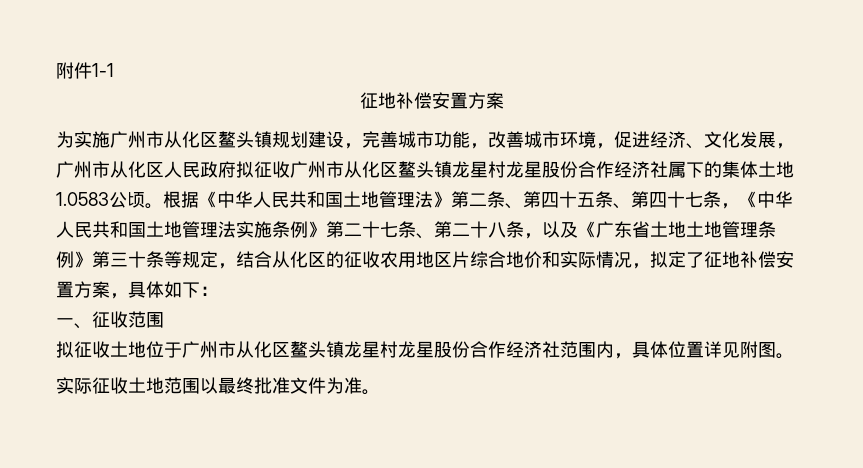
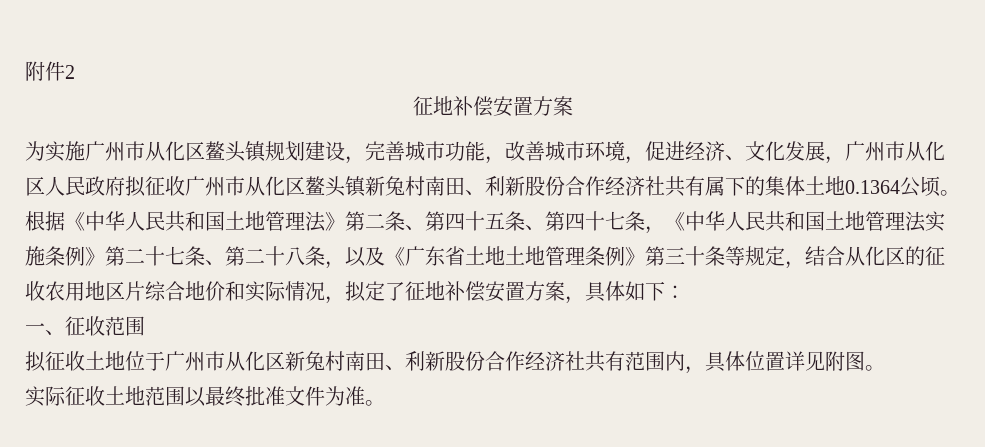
- 附件1-1
+ 附件2
- 为实施广州市从化区鳌头镇规划建设，完善城市功能，改善城市环境，促进经济、文化发展，广州市从化区人民政府拟征收广州市从化区鳌头镇龙星村龙星股份合作经济社属下的集体土地1.0583公顷。
+ 为实施广州市从化区鳌头镇规划建设，完善城市功能，改善城市环境，促进经济、文化发展，广州市从化区人民政府拟征收广州市从化区鳌头镇新兔村南田、利新股份合作经济社共有属下的集体土地0.1364公顷。
- 拟征收土地位于广州市从化区鳌头镇龙星村龙星股份合作经济社范围内，具体位置详见附图。
+ 拟征收土地位于广州市从化区新兔村南田、利新股份合作经济社共有范围内，具体位置详见附图。

